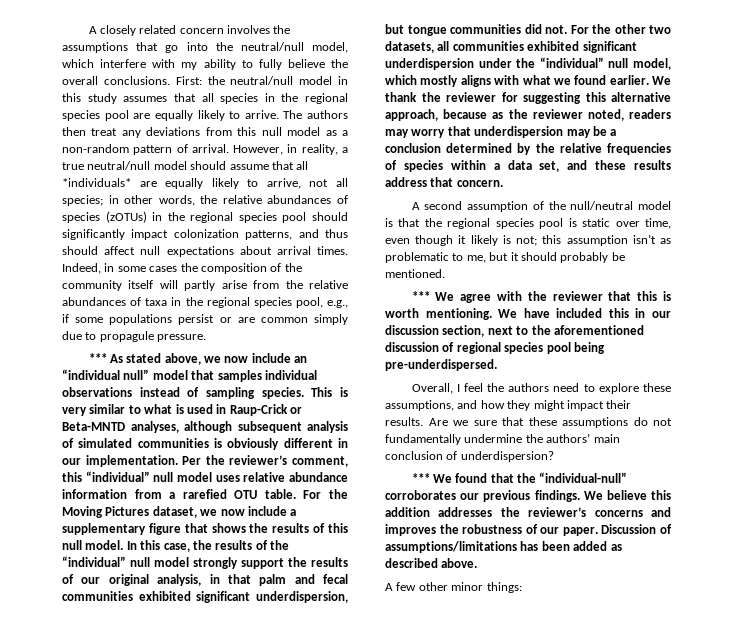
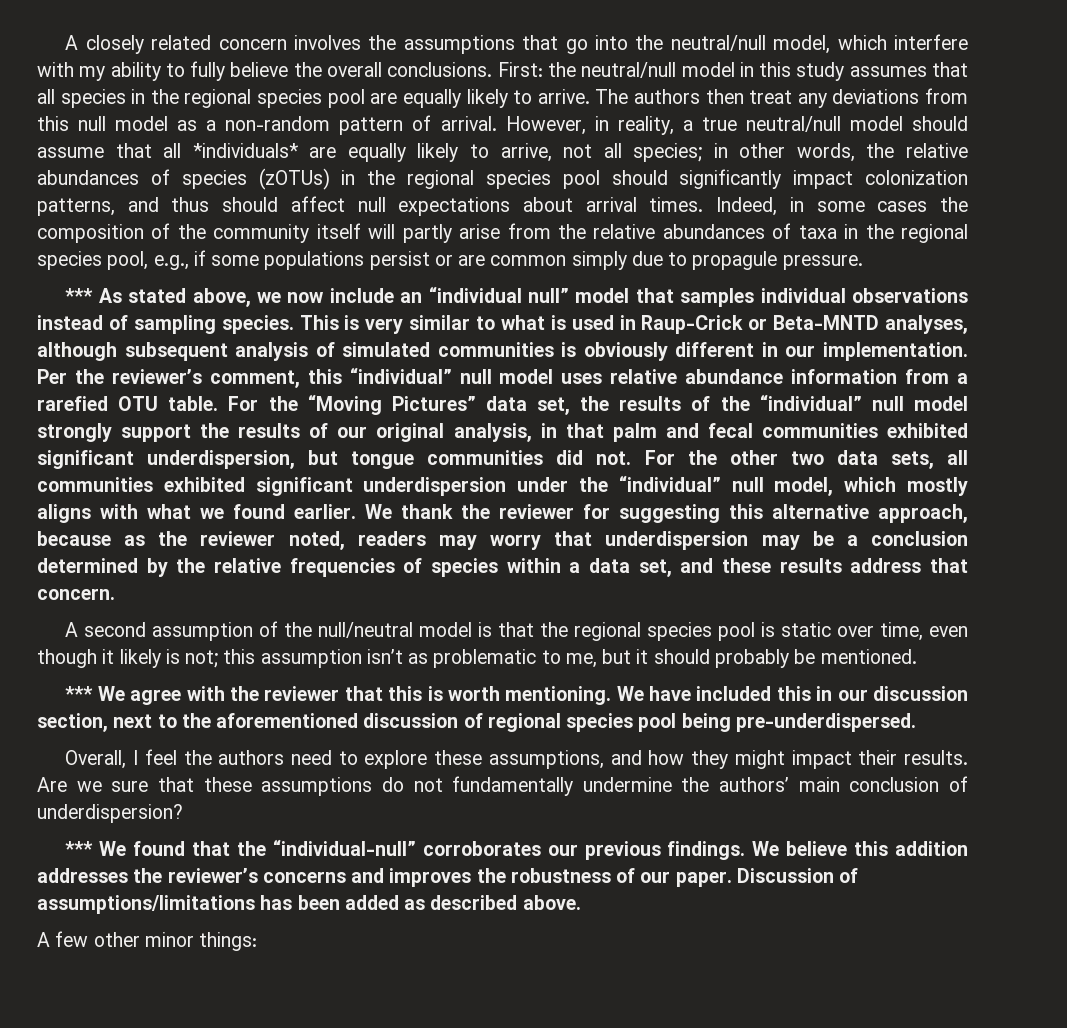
- For the Moving Pictures dataset, we now include a supplementary figure that shows the results of this null model. In this case, the results of the “individual” null model strongly support the results of our original analysis, in that palm and fecal communities exhibited significant underdispersion, but tongue communities did not.
+ For the “Moving Pictures” data set, the results of the “individual” null model strongly support the results of our original analysis, in that palm and fecal communities exhibited significant underdispersion, but tongue communities did not.
- For the other two datasets, all communities exhibited significant underdispersion under the “individual” null model, which mostly aligns with what we found earlier.
+ For the other two data sets, all communities exhibited significant underdispersion under the “individual” null model, which mostly aligns with what we found earlier.

